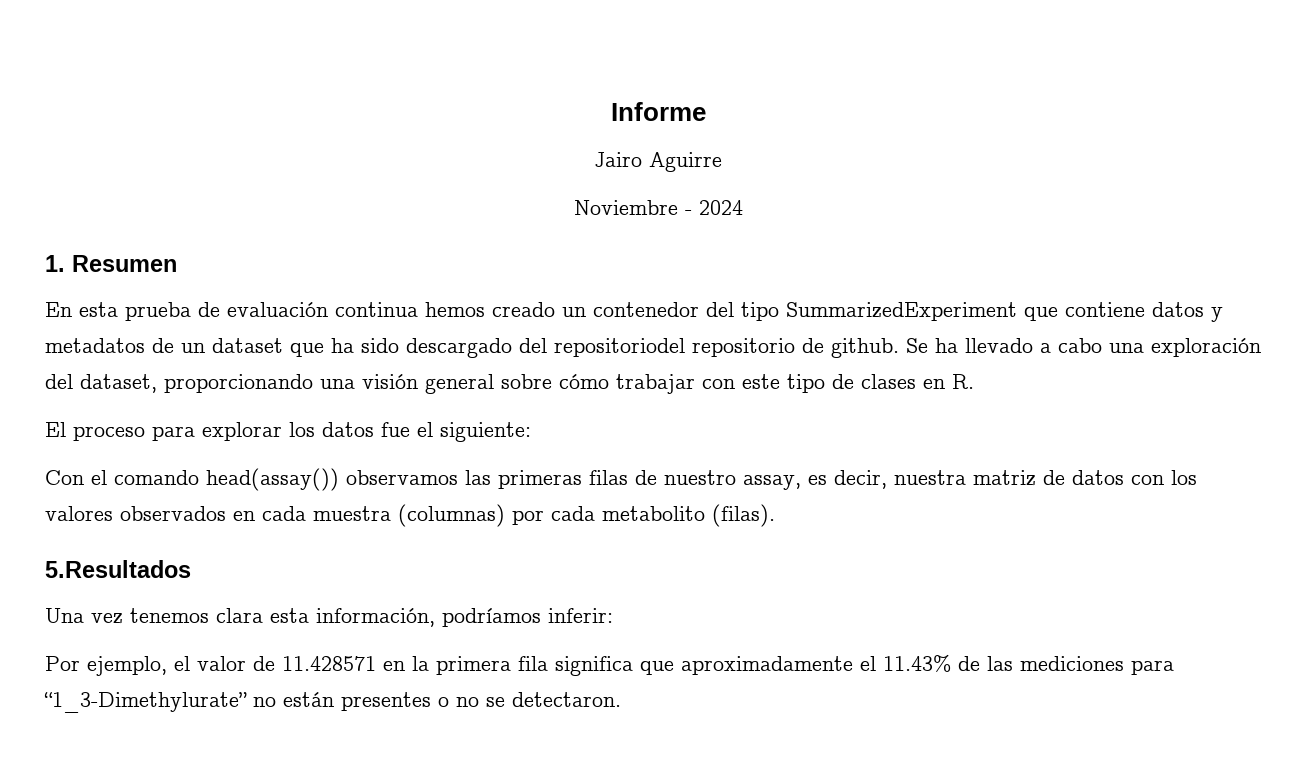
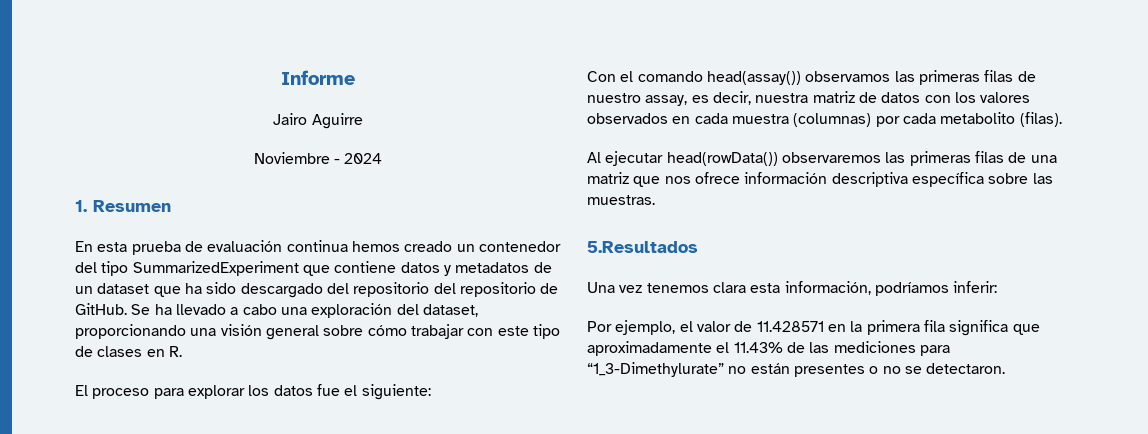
- En esta prueba de evaluación continua hemos creado un contenedor del tipo SummarizedExperiment que contiene datos y metadatos de un dataset que ha sido descargado del repositoriodel repositorio de github.
+ En esta prueba de evaluación continua hemos creado un contenedor del tipo SummarizedExperiment que contiene datos y metadatos de un dataset que ha sido descargado del repositorio del repositorio de GitHub.
+ Al ejecutar head(rowData()) observaremos las primeras filas de una matriz que nos ofrece información descriptiva específica sobre las muestras.

